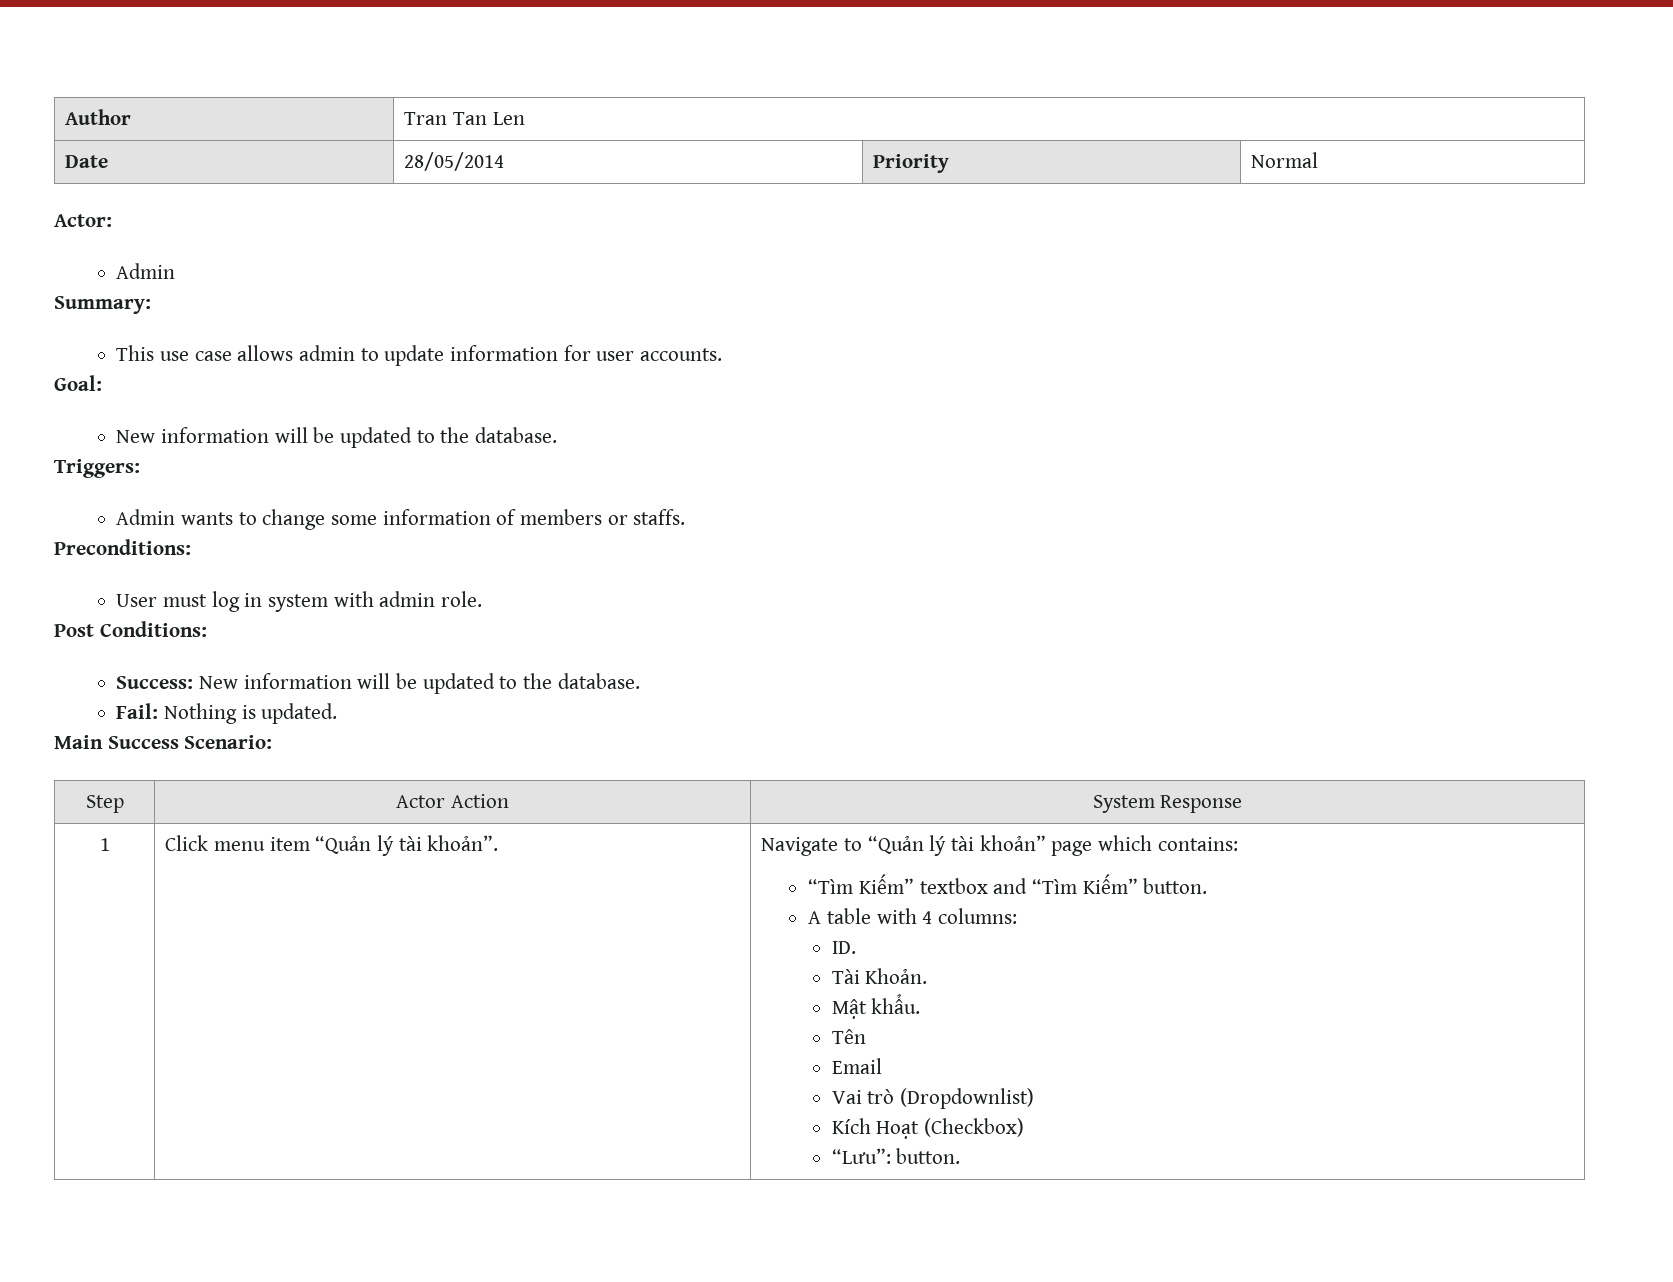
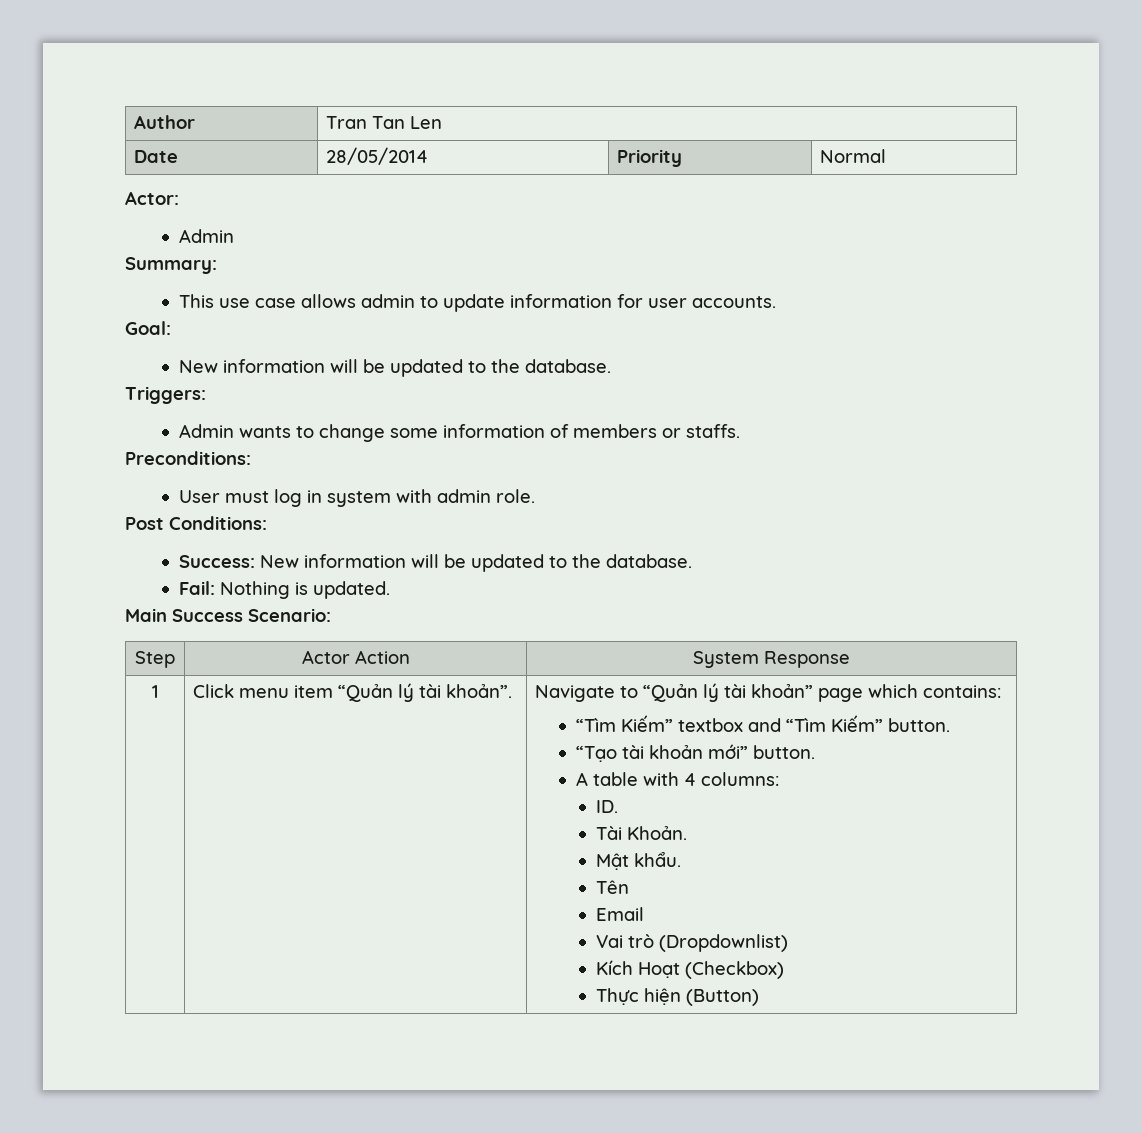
+ “Tạo tài khoản mới” button.
- “Lưu”: button.
+ Thực hiện (Button)

